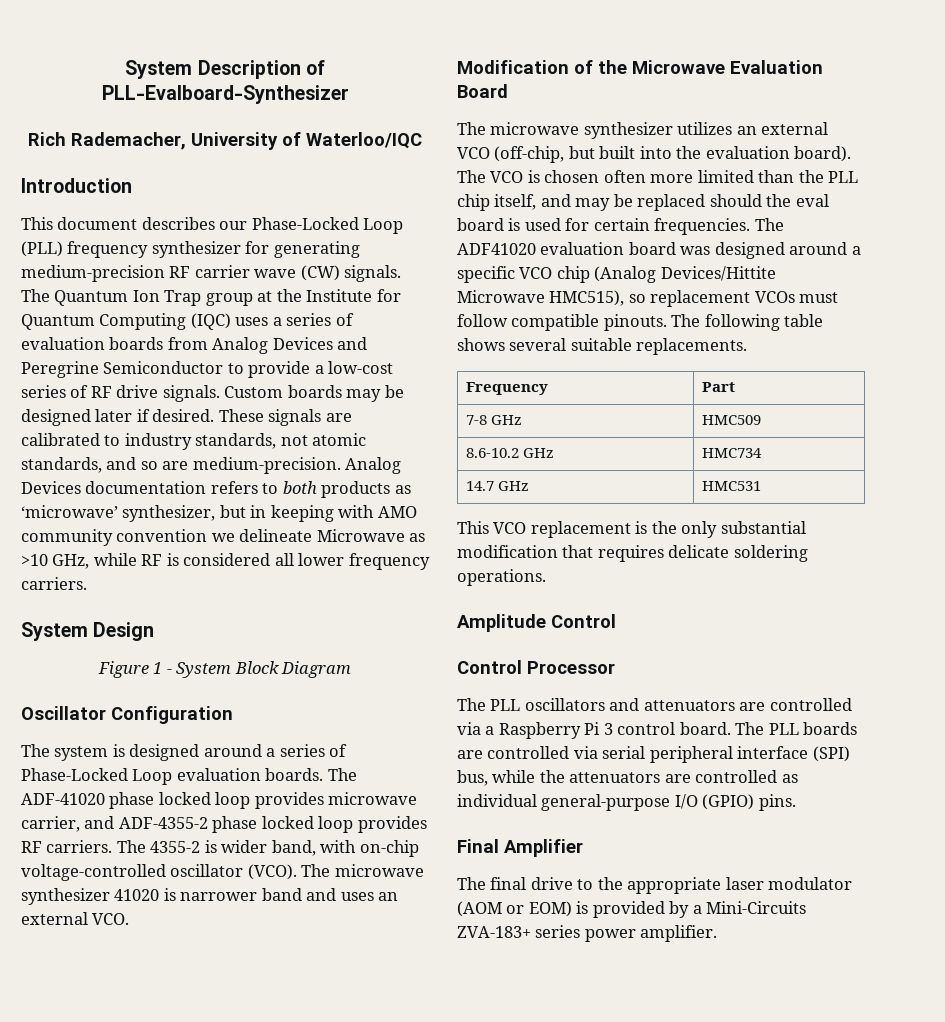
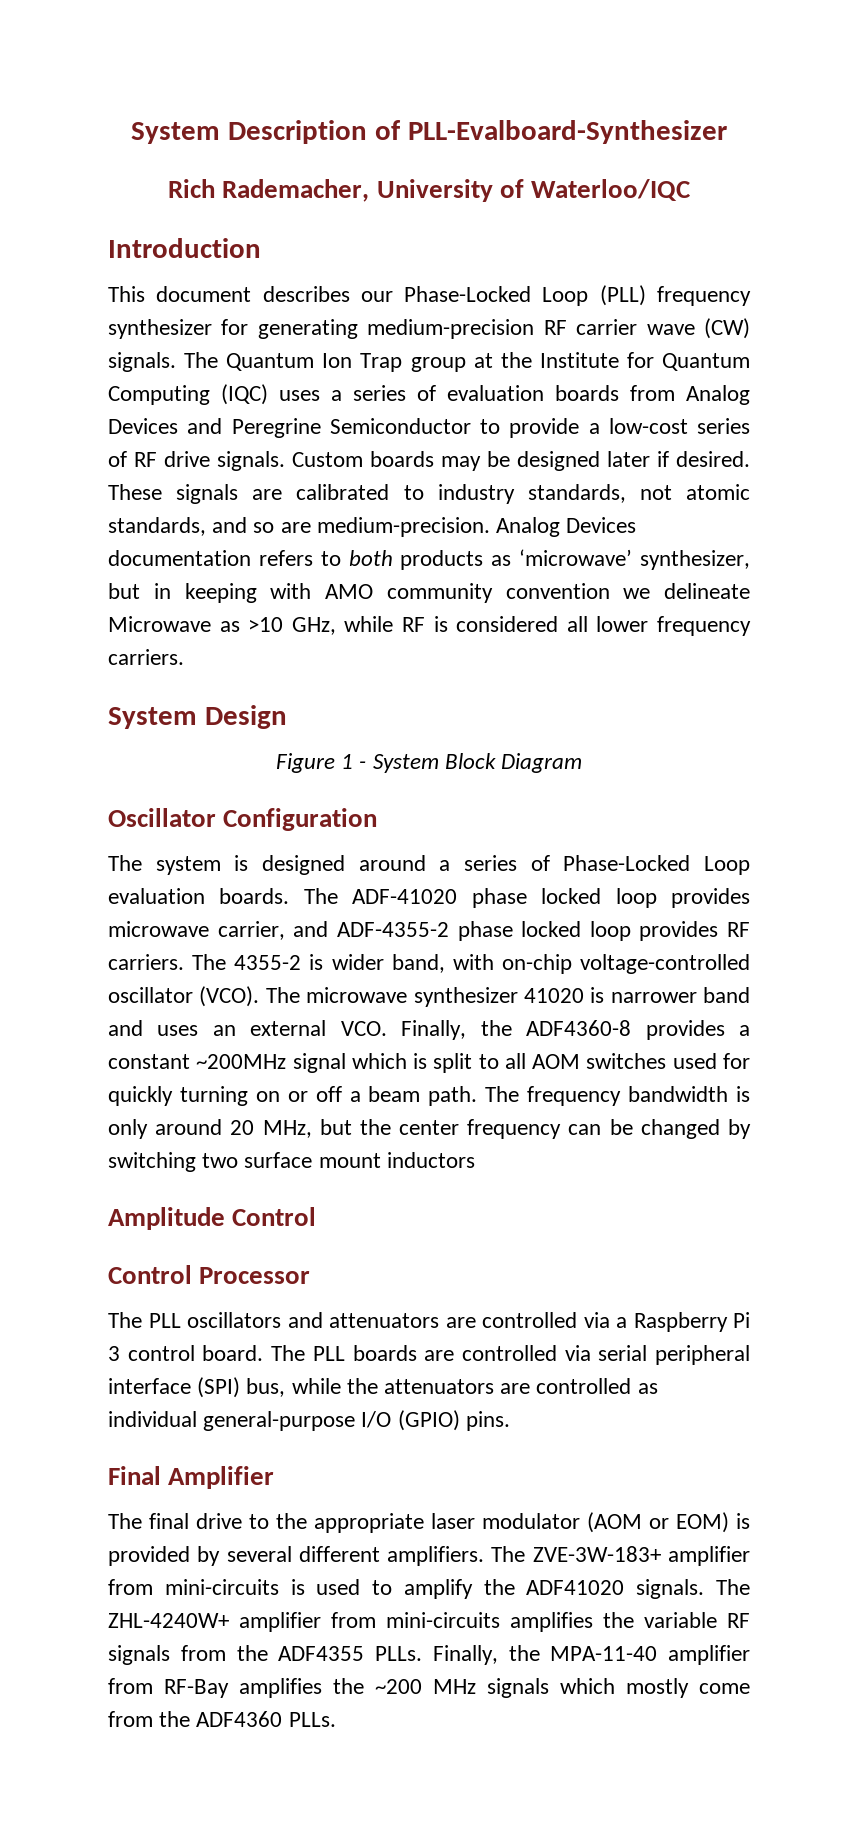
- The microwave synthesizer 41020 is narrower band and uses an external VCO.
- Modification of the Microwave Evaluation Board
- The microwave synthesizer utilizes an external VCO (off-chip, but built into the evaluation board). The VCO is chosen often more limited than the PLL chip itself, and may be replaced should the eval board is used for certain frequencies. The ADF41020 evaluation board was designed around a specific VCO chip (Analog Devices/Hittite Microwave HMC515), so replacement VCOs must follow compatible pinouts. The following table shows several suitable replacements.
- Frequency | Part
- 7-8 GHz | HMC509
- 8.6-10.2 GHz | HMC734
- 14.7 GHz | HMC531
- This VCO replacement is the only substantial modification that requires delicate soldering operations.
+ The microwave synthesizer 41020 is narrower band and uses an external VCO. Finally, the ADF4360-8 provides a constant ~200MHz signal which is split to all AOM switches used for quickly turning on or off a beam path. The frequency bandwidth is only around 20 MHz, but the center frequency can be changed by switching two surface mount inductors
- The final drive to the appropriate laser modulator (AOM or EOM) is provided by a Mini-Circuits ZVA-183+ series power amplifier.
+ The final drive to the appropriate laser modulator (AOM or EOM) is provided by several different amplifiers. The ZVE-3W-183+ amplifier from mini-circuits is used to amplify the ADF41020 signals. The ZHL-4240W+ amplifier from mini-circuits amplifies the variable RF signals from the ADF4355 PLLs. Finally, the MPA-11-40 amplifier from RF-Bay amplifies the ~200 MHz signals which mostly come from the ADF4360 PLLs.

